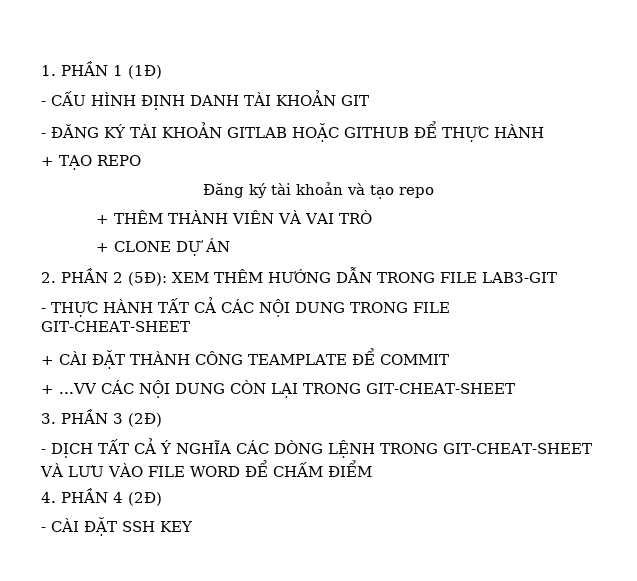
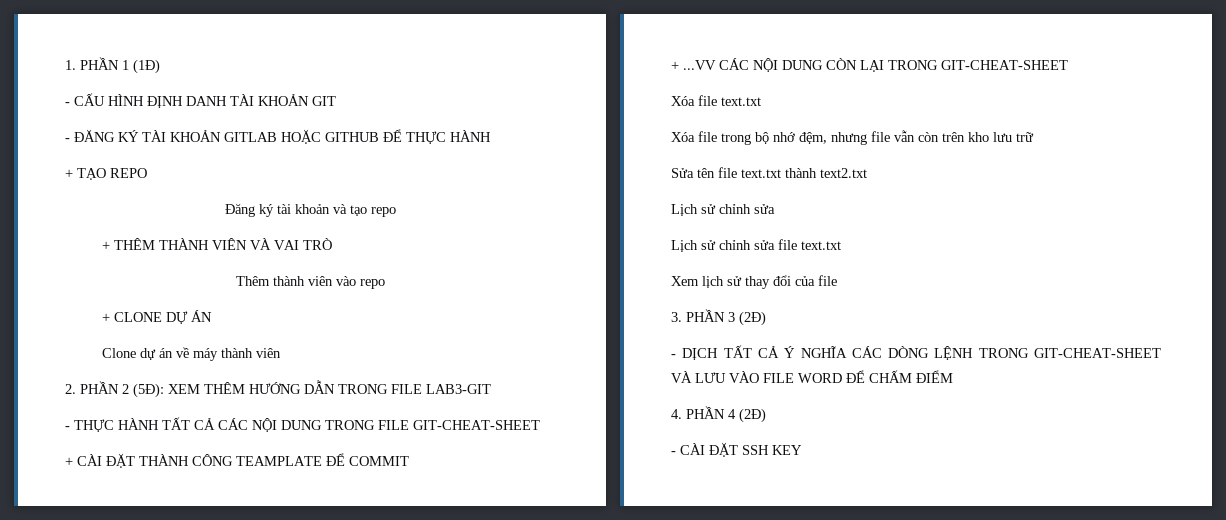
+ Thêm thành viên vào repo
+ Clone dự án về máy thành viên
+ Xóa file text.txt
+ Xóa file trong bộ nhớ đệm, nhưng file vẫn còn trên kho lưu trữ
+ Sửa tên file text.txt thành text2.txt
+ Lịch sử chỉnh sửa
+ Lịch sử chỉnh sửa file text.txt
+ Xem lịch sử thay đổi của file

